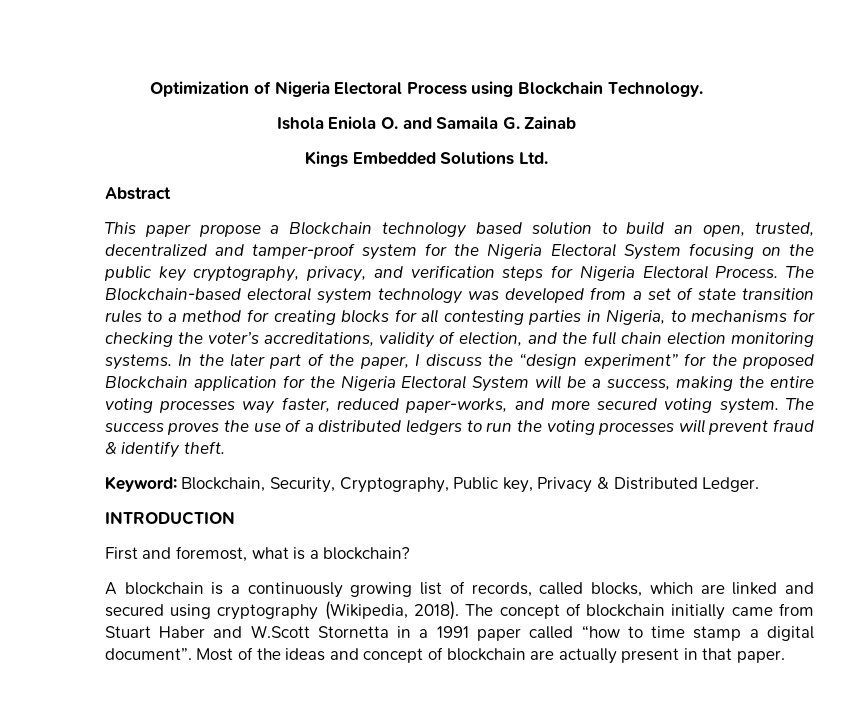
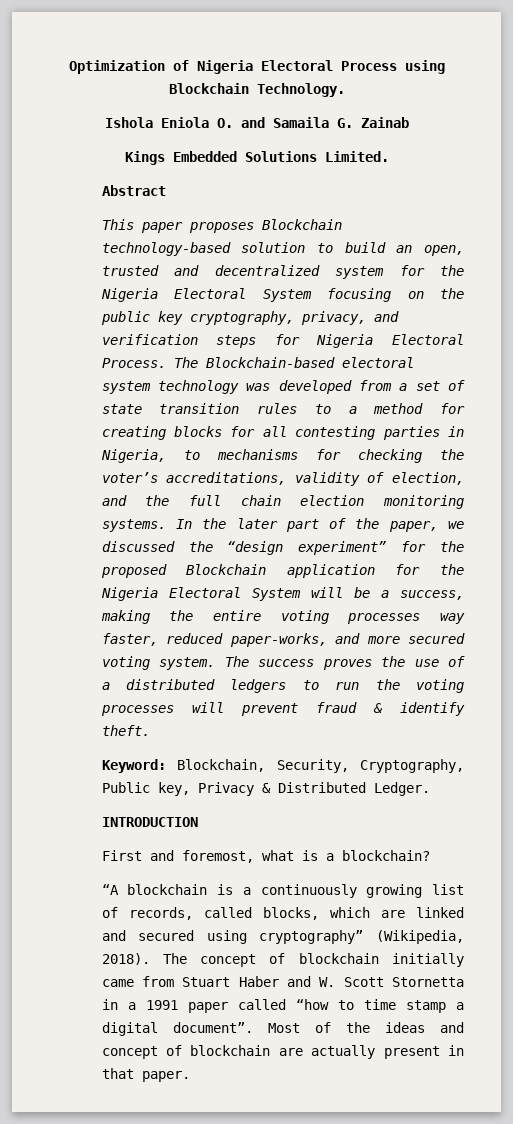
- Kings Embedded Solutions Ltd.
+ Kings Embedded Solutions Limited.
- This paper propose a Blockchain technology based solution to build an open, trusted, decentralized and tamper-proof system for the Nigeria Electoral System focusing on the public key cryptography, privacy, and verification steps for Nigeria Electoral Process.
+ This paper proposes Blockchain technology-based solution to build an open, trusted and decentralized system for the Nigeria Electoral System focusing on the public key cryptography, privacy, and verification steps for Nigeria Electoral Process.
- In the later part of the paper, I discuss the “design experiment” for the proposed Blockchain application for the Nigeria Electoral System will be a success, making the entire voting processes way faster, reduced paper-works, and more secured voting system.
+ In the later part of the paper, we discussed the “design experiment” for the proposed Blockchain application for the Nigeria Electoral System will be a success, making the entire voting processes way faster, reduced paper-works, and more secured voting system.
- A blockchain is a continuously growing list of records, called blocks, which are linked and secured using cryptography (Wikipedia, 2018).
+ “A blockchain is a continuously growing list of records, called blocks, which are linked and secured using cryptography” (Wikipedia, 2018).
- The concept of blockchain initially came from Stuart Haber and W.Scott Stornetta in a 1991 paper called “how to time stamp a digital document”.
+ The concept of blockchain initially came from Stuart Haber and W. Scott Stornetta in a 1991 paper called “how to time stamp a digital document”.

